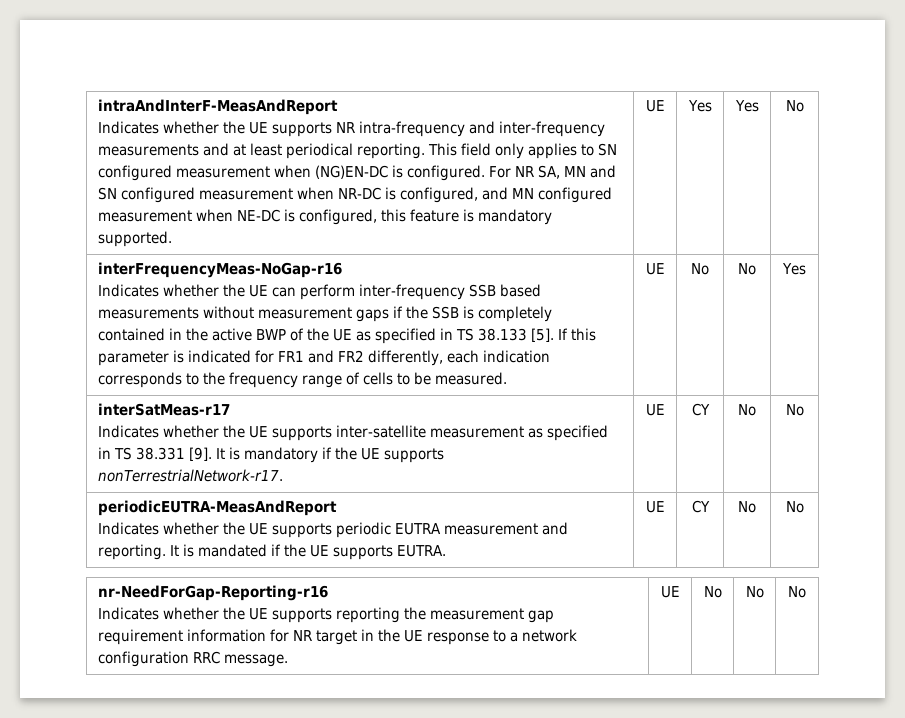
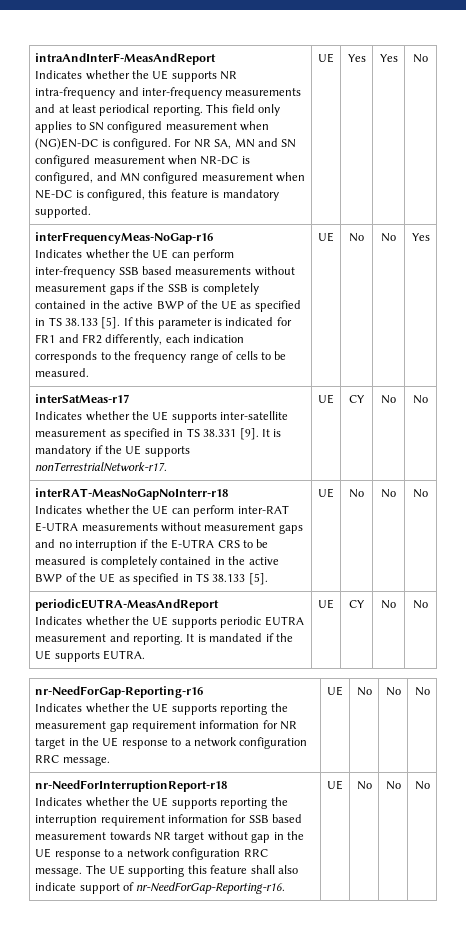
+ interRAT-MeasNoGapNoInterr-r18
+ Indicates whether the UE can perform inter-RAT E-UTRA measurements without measurement gaps and no interruption if the E-UTRA CRS to be measured is completely contained in the active BWP of the UE as specified in TS 38.133 [5]. | UE | No | No | No
+ nr-NeedForInterruptionReport-r18
+ Indicates whether the UE supports reporting the interruption requirement information for SSB based measurement towards NR target without gap in the UE response to a network configuration RRC message. The UE supporting this feature shall also indicate support of nr-NeedForGap-Reporting-r16. | UE | No | No | No

